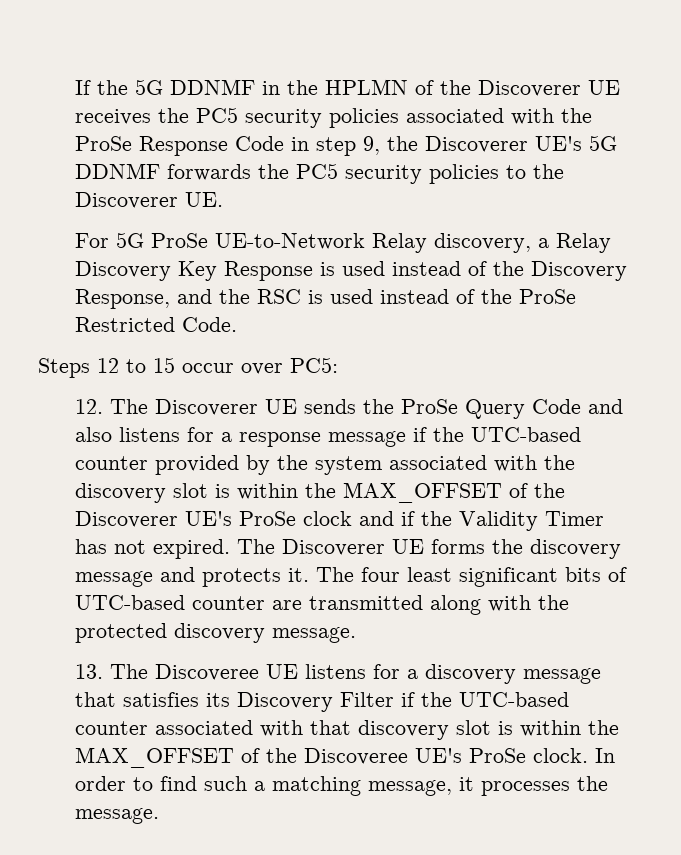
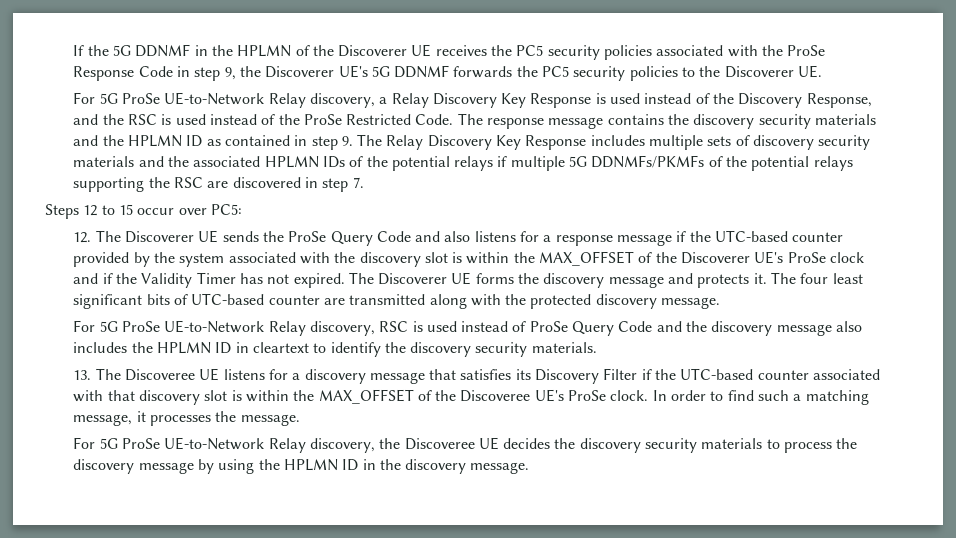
+ The response message contains the discovery security materials and the HPLMN ID as contained in step 9. The Relay Discovery Key Response includes multiple sets of discovery security materials and the associated HPLMN IDs of the potential relays if multiple 5G DDNMFs/PKMFs of the potential relays supporting the RSC are discovered in step 7.
+ For 5G ProSe UE-to-Network Relay discovery, RSC is used instead of ProSe Query Code and the discovery message also includes the HPLMN ID in cleartext to identify the discovery security materials.
+ For 5G ProSe UE-to-Network Relay discovery, the Discoveree UE decides the discovery security materials to process the discovery message by using the HPLMN ID in the discovery message.

